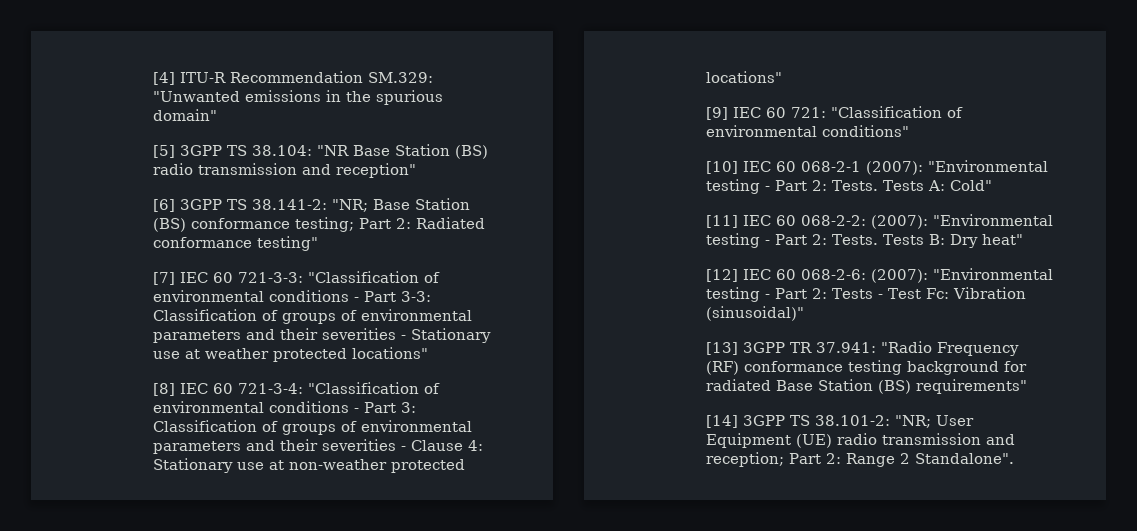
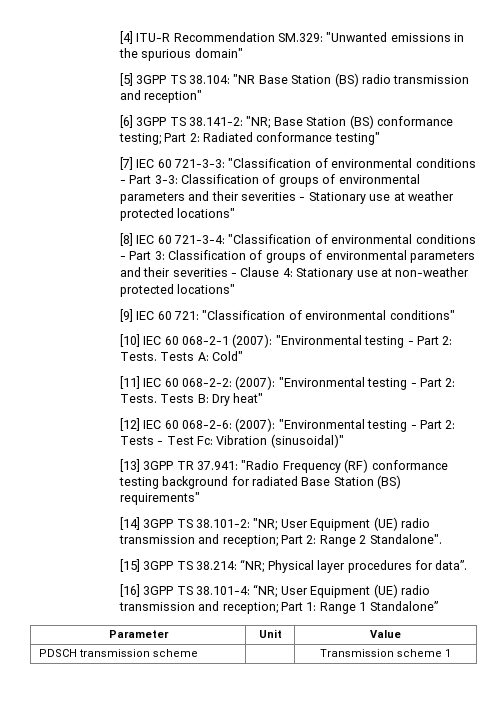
+ [15] 3GPP TS 38.214: “NR; Physical layer procedures for data”.
+ [16] 3GPP TS 38.101-4: “NR; User Equipment (UE) radio transmission and reception; Part 1: Range 1 Standalone”
+ Parameter | Unit | Value
+ PDSCH transmission scheme | | Transmission scheme 1

